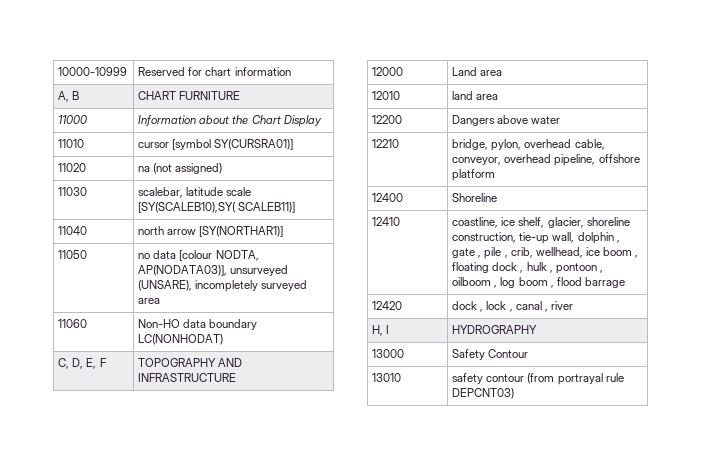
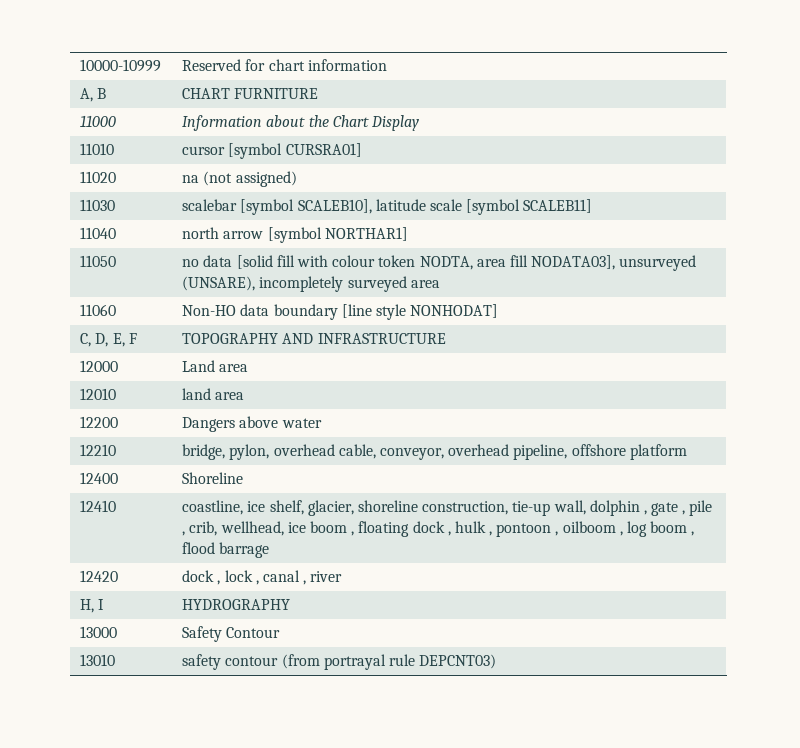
- 11010 | cursor [symbol SY(CURSRA01)]
+ 11010 | cursor [symbol CURSRA01]
- 11030 | scalebar, latitude scale [SY(SCALEB10),SY( SCALEB11)]
+ 11030 | scalebar [symbol SCALEB10], latitude scale [symbol SCALEB11]
- 11040 | north arrow [SY(NORTHAR1)]
+ 11040 | north arrow [symbol NORTHAR1]
- 11050 | no data [colour NODTA, AP(NODATA03)], unsurveyed (UNSARE), incompletely surveyed area
+ 11050 | no data [solid fill with colour token NODTA, area fill NODATA03], unsurveyed (UNSARE), incompletely surveyed area
- 11060 | Non-HO data boundary LC(NONHODAT)
+ 11060 | Non-HO data boundary [line style NONHODAT]

